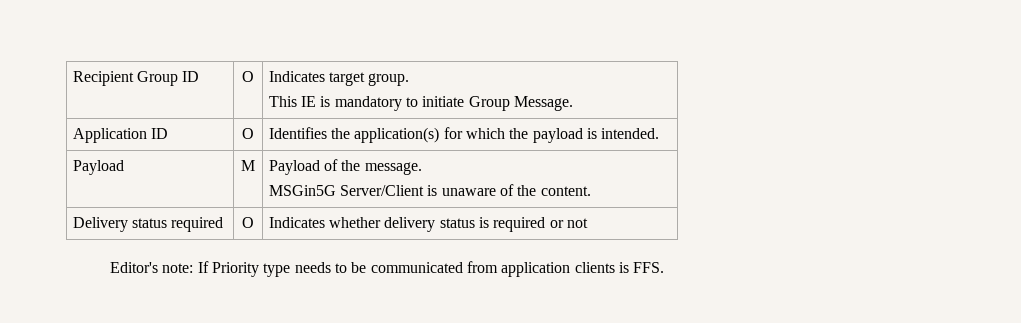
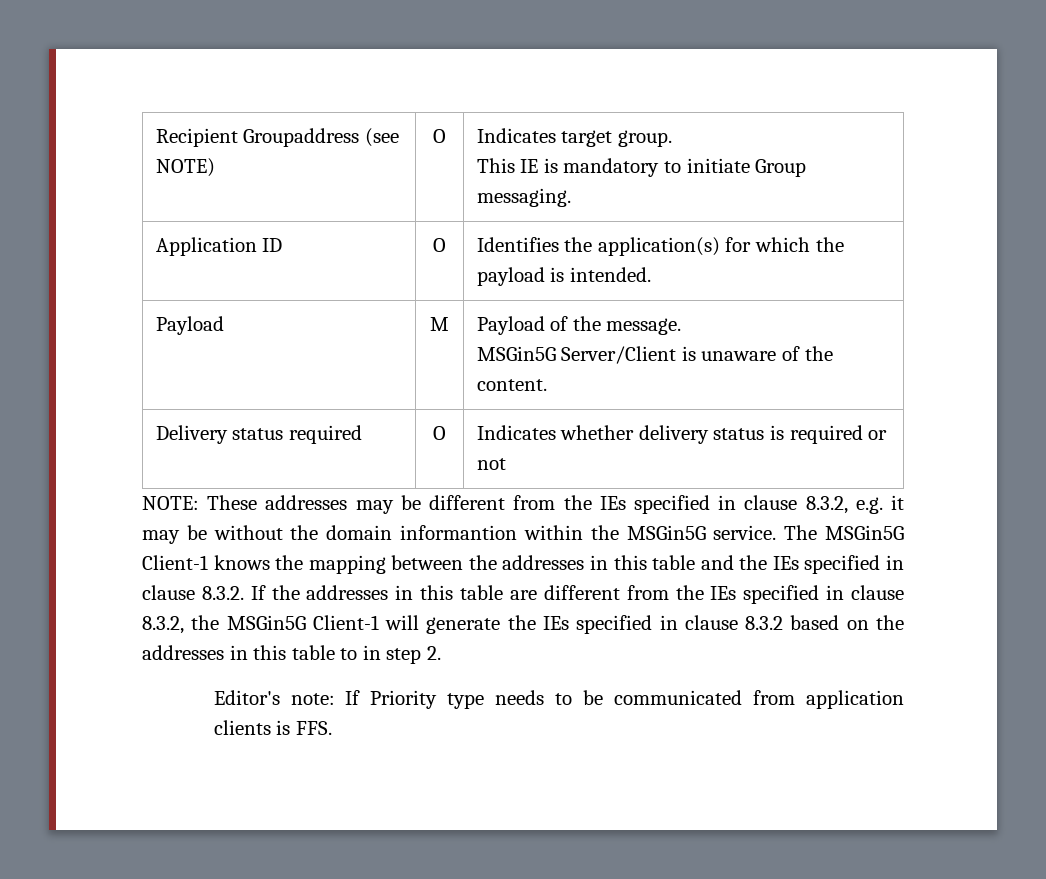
- Recipient Group ID | O | Indicates target group.
- This IE is mandatory to initiate Group Message.
+ Recipient Groupaddress (see NOTE) | O | Indicates target group.
+ This IE is mandatory to initiate Group messaging.
+ NOTE: These addresses may be different from the IEs specified in clause 8.3.2, e.g. it may be without the domain informantion within the MSGin5G service. The MSGin5G Client-1 knows the mapping between the addresses in this table and the IEs specified in clause 8.3.2. If the addresses in this table are different from the IEs specified in clause 8.3.2, the MSGin5G Client-1 will generate the IEs specified in clause 8.3.2 based on the addresses in this table to in step 2.

